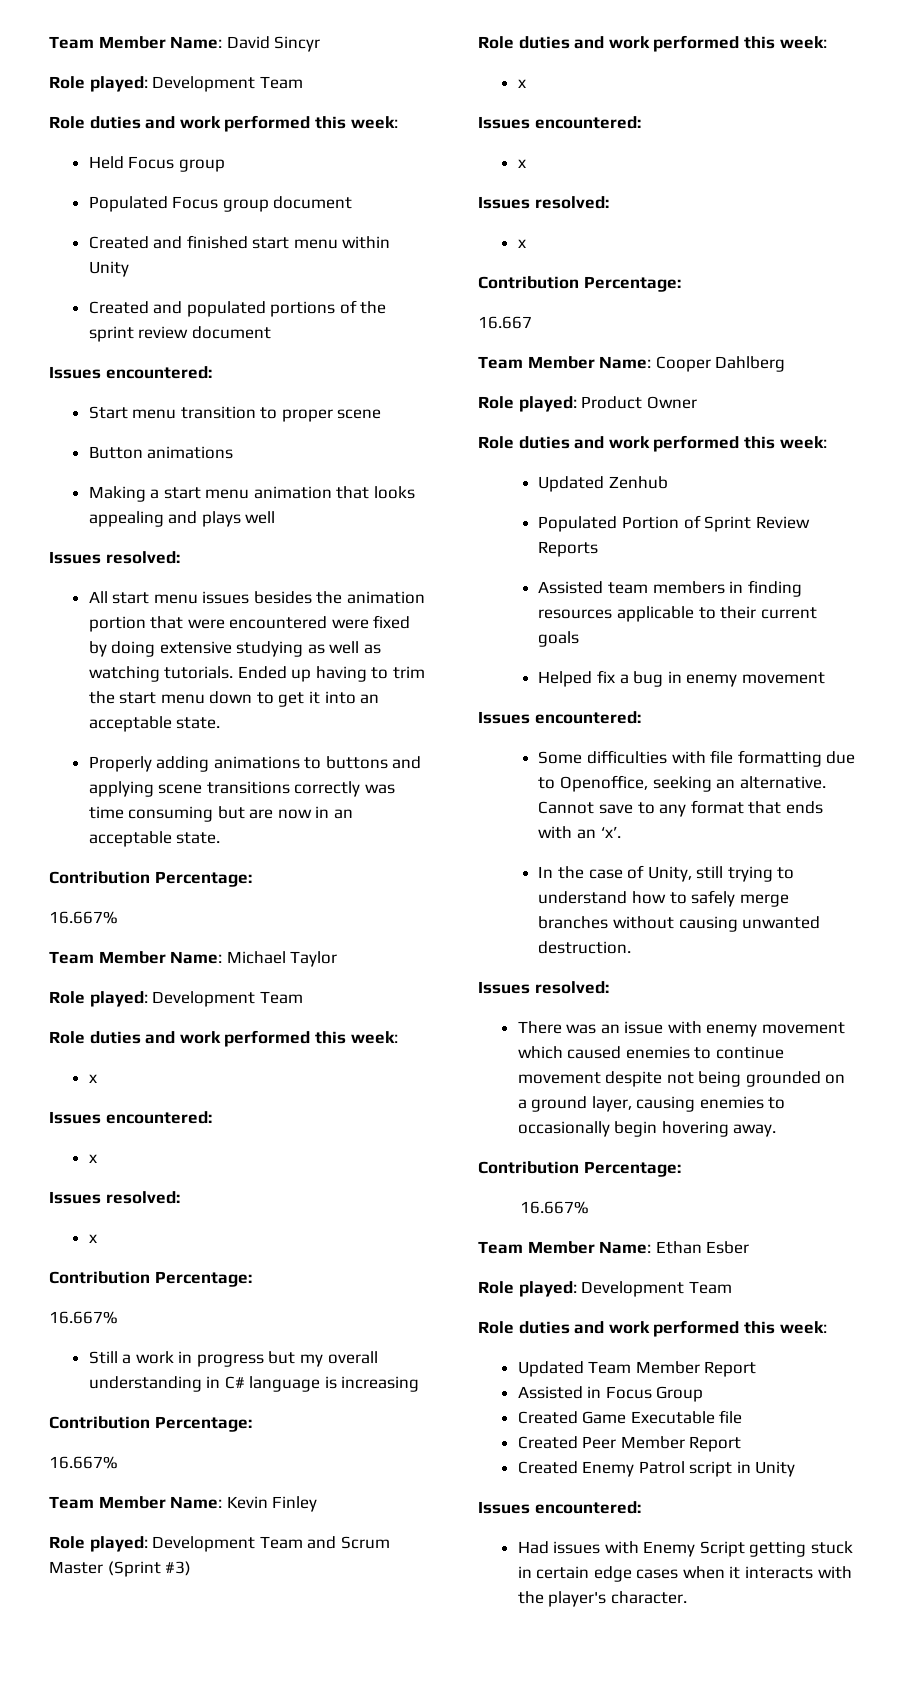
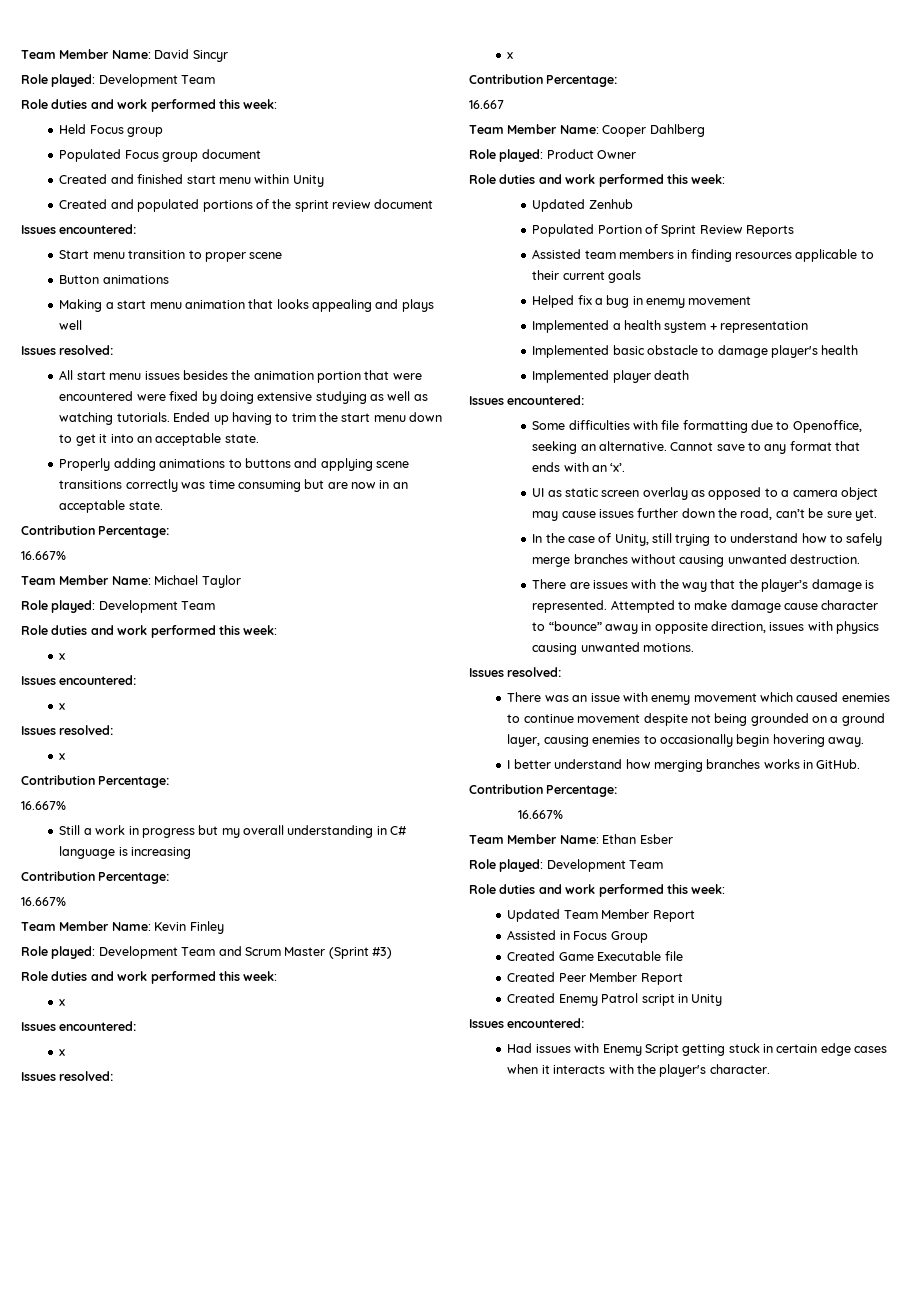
+ Implemented a health system + representation
+ Implemented basic obstacle to damage player's health
+ Implemented player death
+ UI as static screen overlay as opposed to a camera object may cause issues further down the road, can’t be sure yet.
+ There are issues with the way that the player’s damage is represented. Attempted to make damage cause character to “bounce” away in opposite direction, issues with physics causing unwanted motions.
+ I better understand how merging branches works in GitHub.

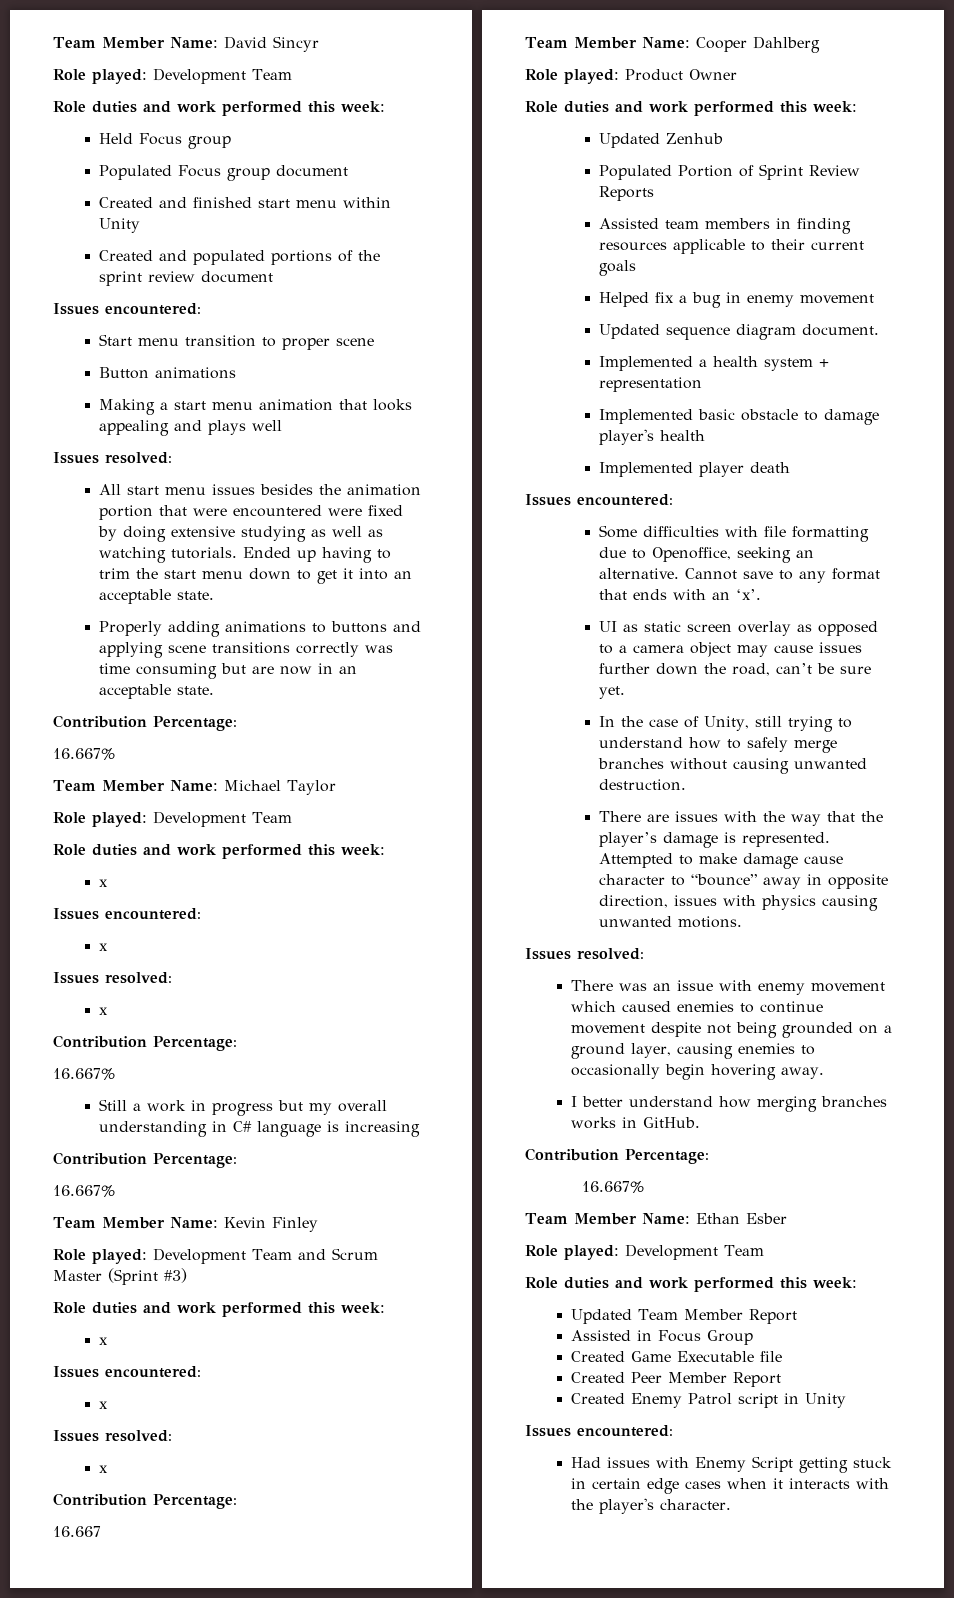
+ Updated sequence diagram document.

